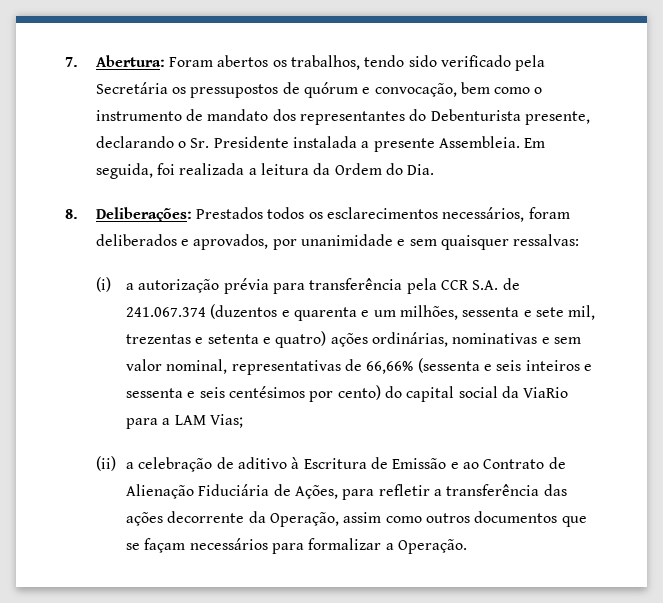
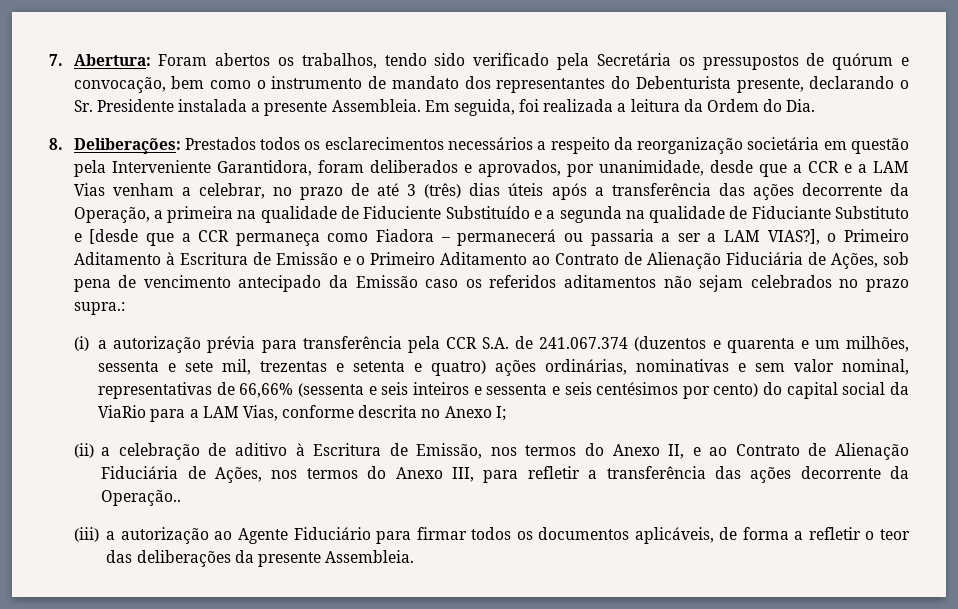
- 8. Deliberações: Prestados todos os esclarecimentos necessários, foram deliberados e aprovados, por unanimidade e sem quaisquer ressalvas:
+ 8. Deliberações: Prestados todos os esclarecimentos necessários a respeito da reorganização societária em questão pela Interveniente Garantidora, foram deliberados e aprovados, por unanimidade, desde que a CCR e a LAM Vias venham a celebrar, no prazo de até 3 (três) dias úteis após a transferência das ações decorrente da Operação, a primeira na qualidade de Fiduciente Substituído e a segunda na qualidade de Fiduciante Substituto e [desde que a CCR permaneça como Fiadora – permanecerá ou passaria a ser a LAM VIAS?], o Primeiro Aditamento à Escritura de Emissão e o Primeiro Aditamento ao Contrato de Alienação Fiduciária de Ações, sob pena de vencimento antecipado da Emissão caso os referidos aditamentos não sejam celebrados no prazo supra.:
- (i) a autorização prévia para transferência pela CCR S.A. de 241.067.374 (duzentos e quarenta e um milhões, sessenta e sete mil, trezentas e setenta e quatro) ações ordinárias, nominativas e sem valor nominal, representativas de 66,66% (sessenta e seis inteiros e sessenta e seis centésimos por cento) do capital social da ViaRio para a LAM Vias;
+ (i) a autorização prévia para transferência pela CCR S.A. de 241.067.374 (duzentos e quarenta e um milhões, sessenta e sete mil, trezentas e setenta e quatro) ações ordinárias, nominativas e sem valor nominal, representativas de 66,66% (sessenta e seis inteiros e sessenta e seis centésimos por cento) do capital social da ViaRio para a LAM Vias, conforme descrita no Anexo I;
- (ii) a celebração de aditivo à Escritura de Emissão e ao Contrato de Alienação Fiduciária de Ações, para refletir a transferência das ações decorrente da Operação, assim como outros documentos que se façam necessários para formalizar a Operação.
+ (ii) a celebração de aditivo à Escritura de Emissão, nos termos do Anexo II, e ao Contrato de Alienação Fiduciária de Ações, nos termos do Anexo III, para refletir a transferência das ações decorrente da Operação..
+ (iii) a autorização ao Agente Fiduciário para firmar todos os documentos aplicáveis, de forma a refletir o teor das deliberações da presente Assembleia.

